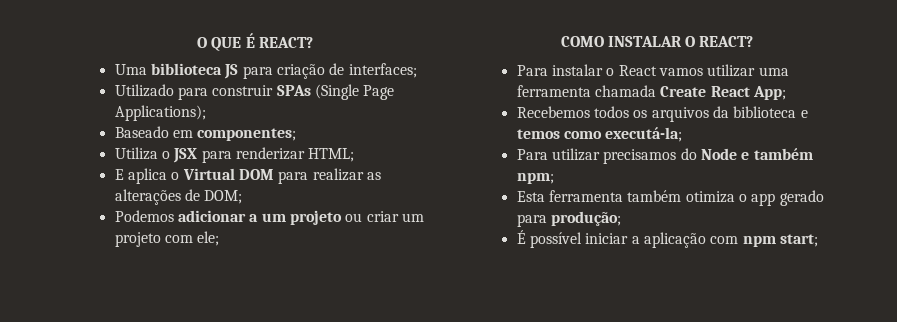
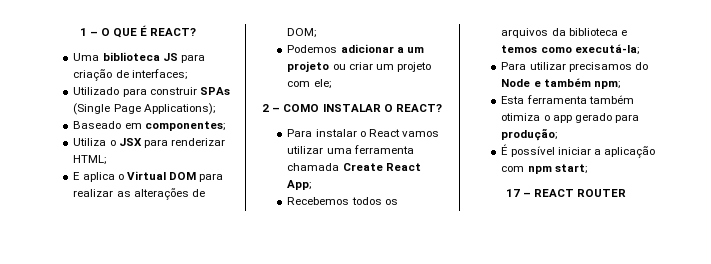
- O QUE É REACT?
+ 1 – O QUE É REACT?
- COMO INSTALAR O REACT?
+ 2 – COMO INSTALAR O REACT?
+ 17 – REACT ROUTER

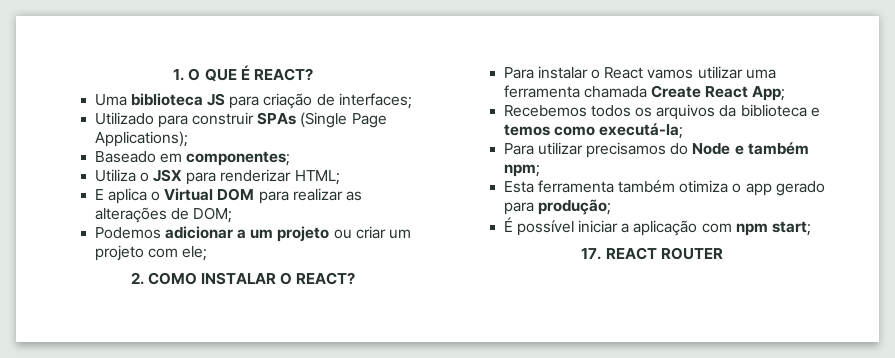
- 1 – O QUE É REACT?
+ 1. O QUE É REACT?
- 2 – COMO INSTALAR O REACT?
+ 2. COMO INSTALAR O REACT?
- 17 – REACT ROUTER
+ 17. REACT ROUTER

